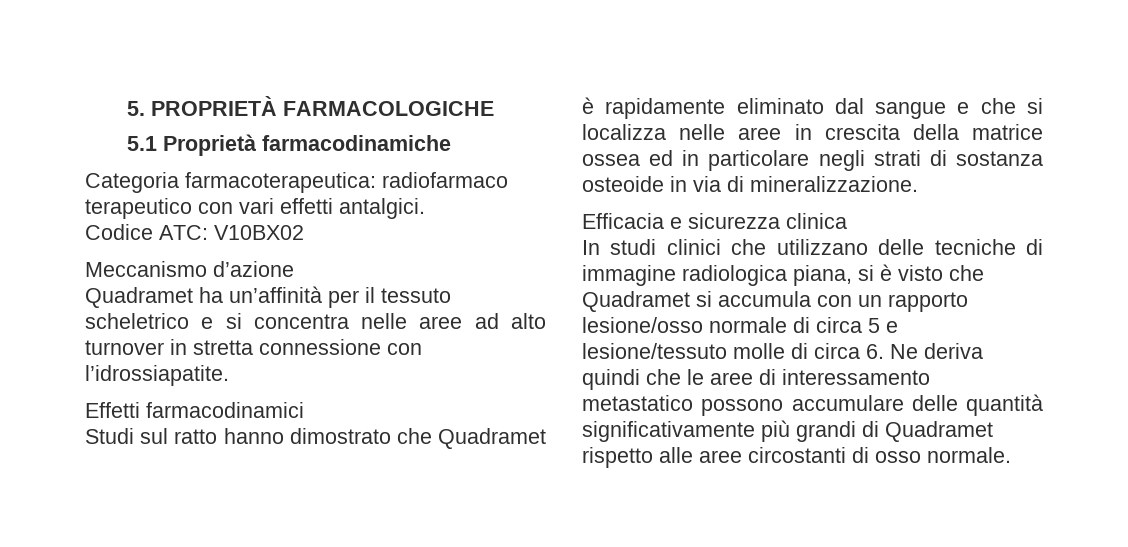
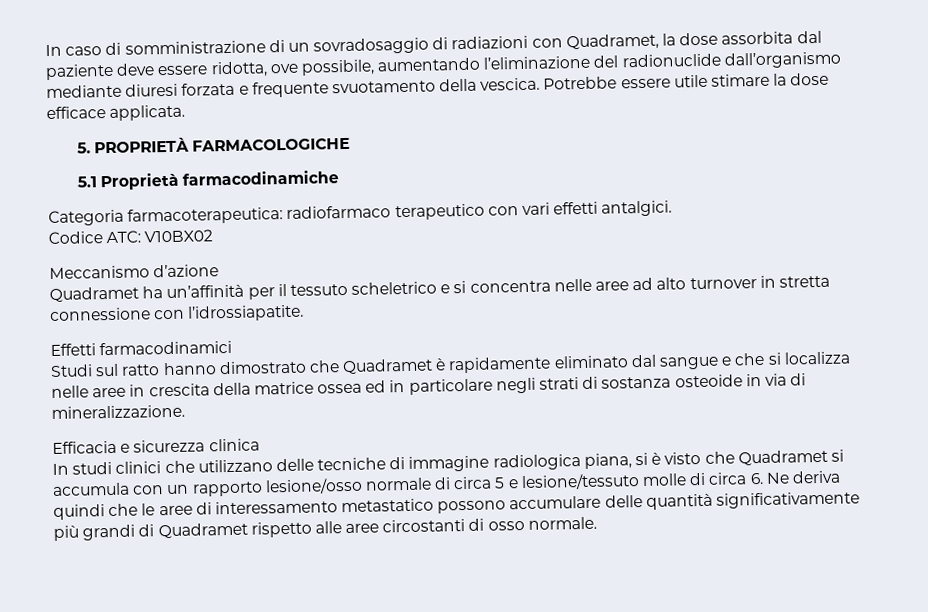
+ In caso di somministrazione di un sovradosaggio di radiazioni con Quadramet, la dose assorbita dal paziente deve essere ridotta, ove possibile, aumentando l’eliminazione del radionuclide dall’organismo mediante diuresi forzata e frequente svuotamento della vescica. Potrebbe essere utile stimare la dose efficace applicata.

